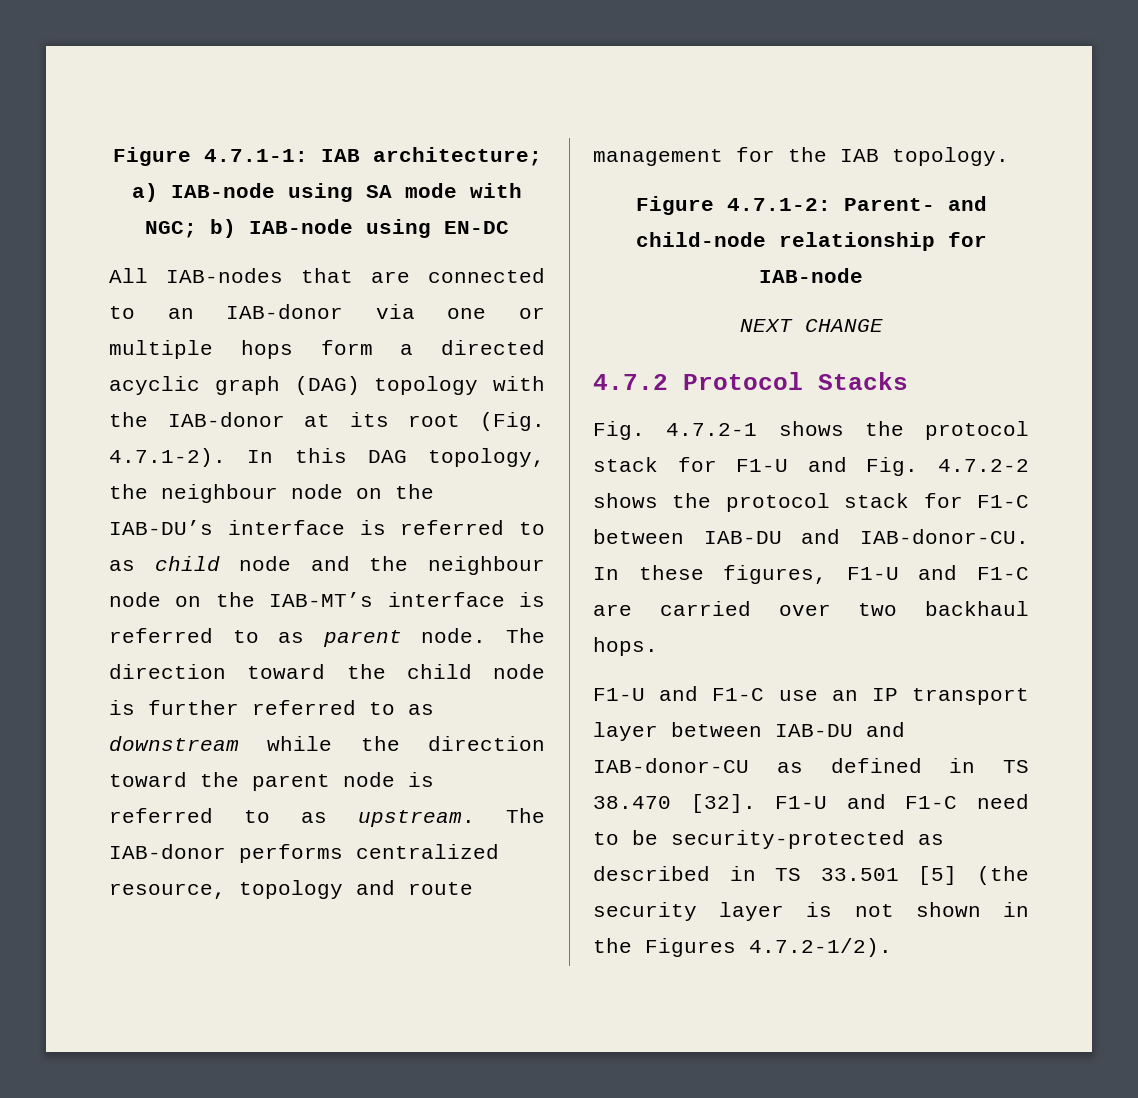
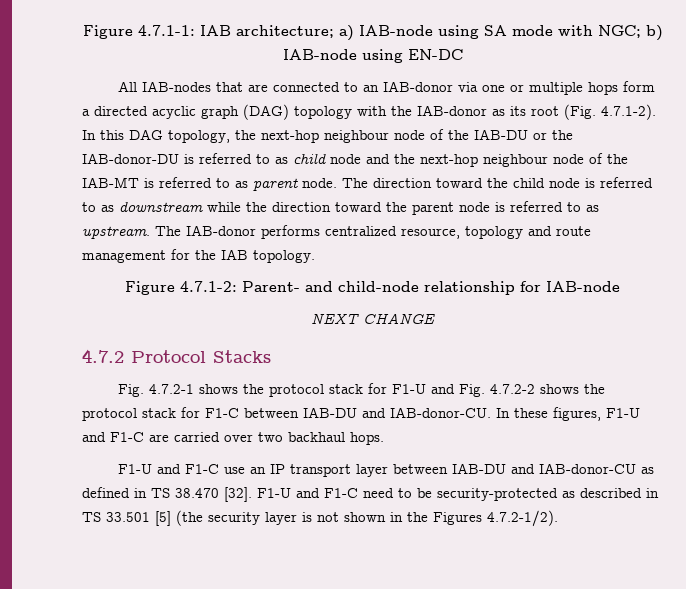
- All IAB-nodes that are connected to an IAB-donor via one or multiple hops form a directed acyclic graph (DAG) topology with the IAB-donor at its root (Fig. 4.7.1-2). In this DAG topology, the neighbour node on the IAB-DU’s interface is referred to as child node and the neighbour node on the IAB-MT’s interface is referred to as parent node.
+ All IAB-nodes that are connected to an IAB-donor via one or multiple hops form a directed acyclic graph (DAG) topology with the IAB-donor as its root (Fig. 4.7.1-2). In this DAG topology, the next-hop neighbour node of the IAB-DU or the IAB-donor-DU is referred to as child node and the next-hop neighbour node of the IAB-MT is referred to as parent node.
- The direction toward the child node is further referred to as downstream while the direction toward the parent node is referred to as upstream.
+ The direction toward the child node is referred to as downstream while the direction toward the parent node is referred to as upstream.

